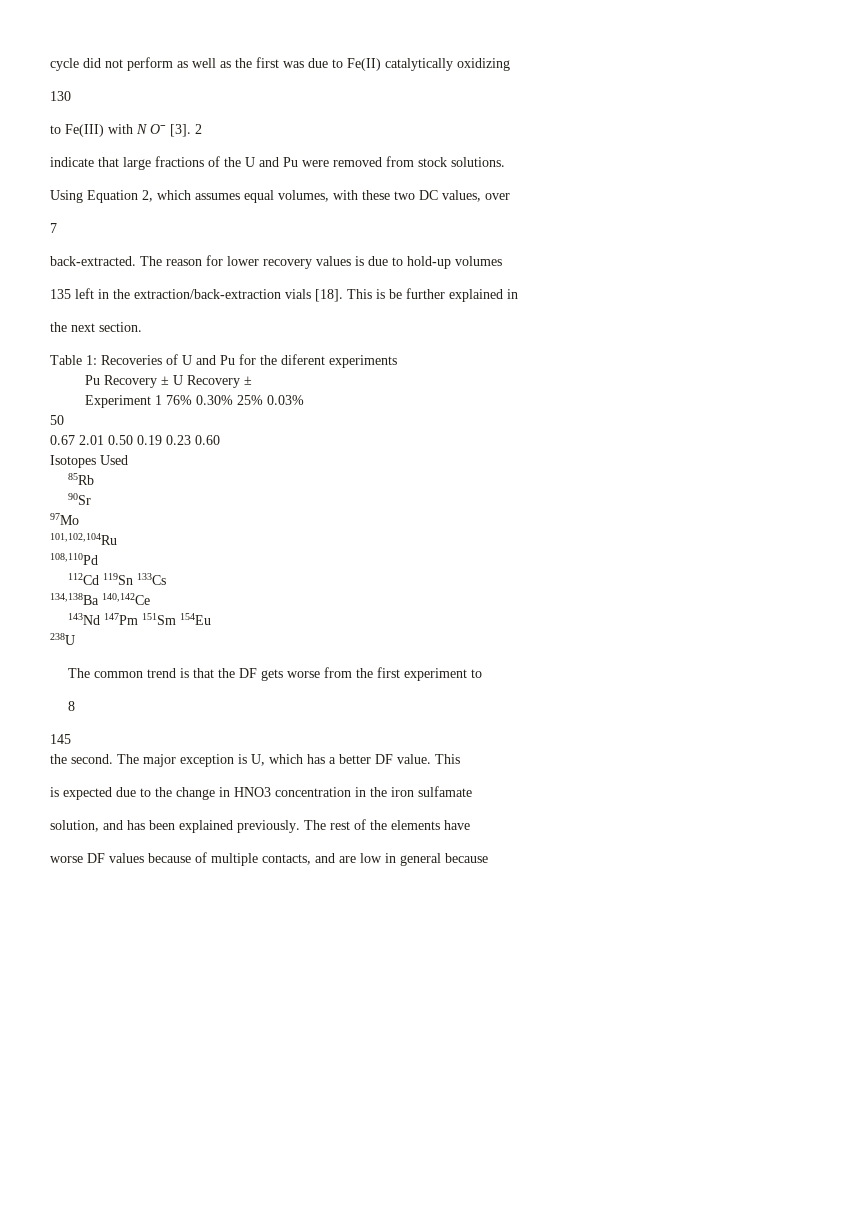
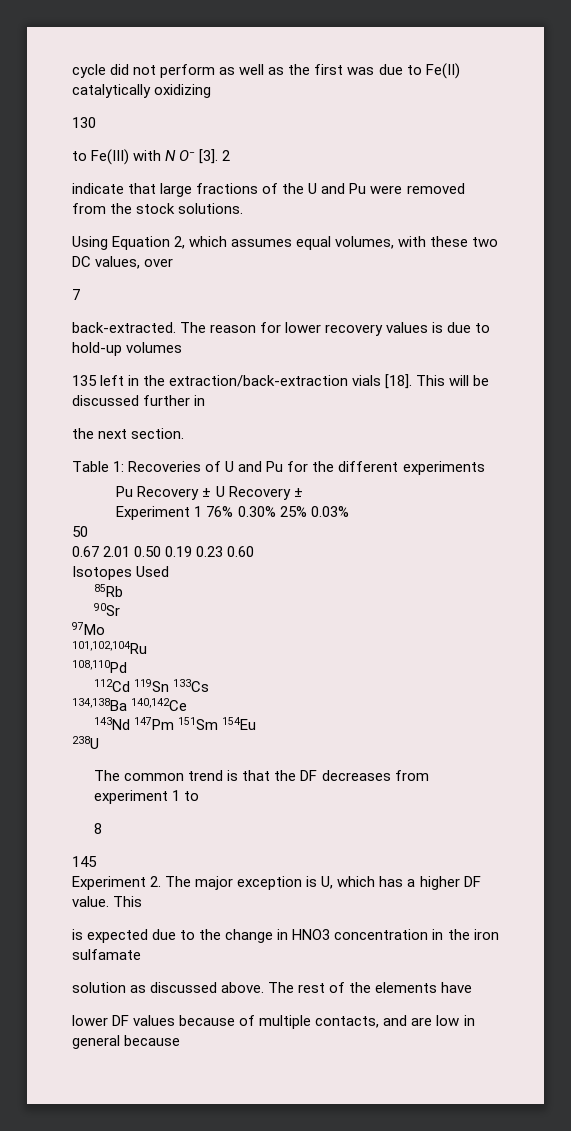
- indicate that large fractions of the U and Pu were removed from stock solutions.
+ indicate that large fractions of the U and Pu were removed from the stock solutions.
- This is be further explained in
+ This will be discussed further in
- Table 1: Recoveries of U and Pu for the diferent experiments
+ Table 1: Recoveries of U and Pu for the different experiments
- The common trend is that the DF gets worse from the first experiment to
+ The common trend is that the DF decreases from experiment 1 to
- the second. The major exception is U, which has a better DF value.
+ Experiment 2. The major exception is U, which has a higher DF value.
- solution, and has been explained previously.
+ solution as discussed above.
- worse DF values because of multiple contacts, and are low in general because
+ lower DF values because of multiple contacts, and are low in general because

